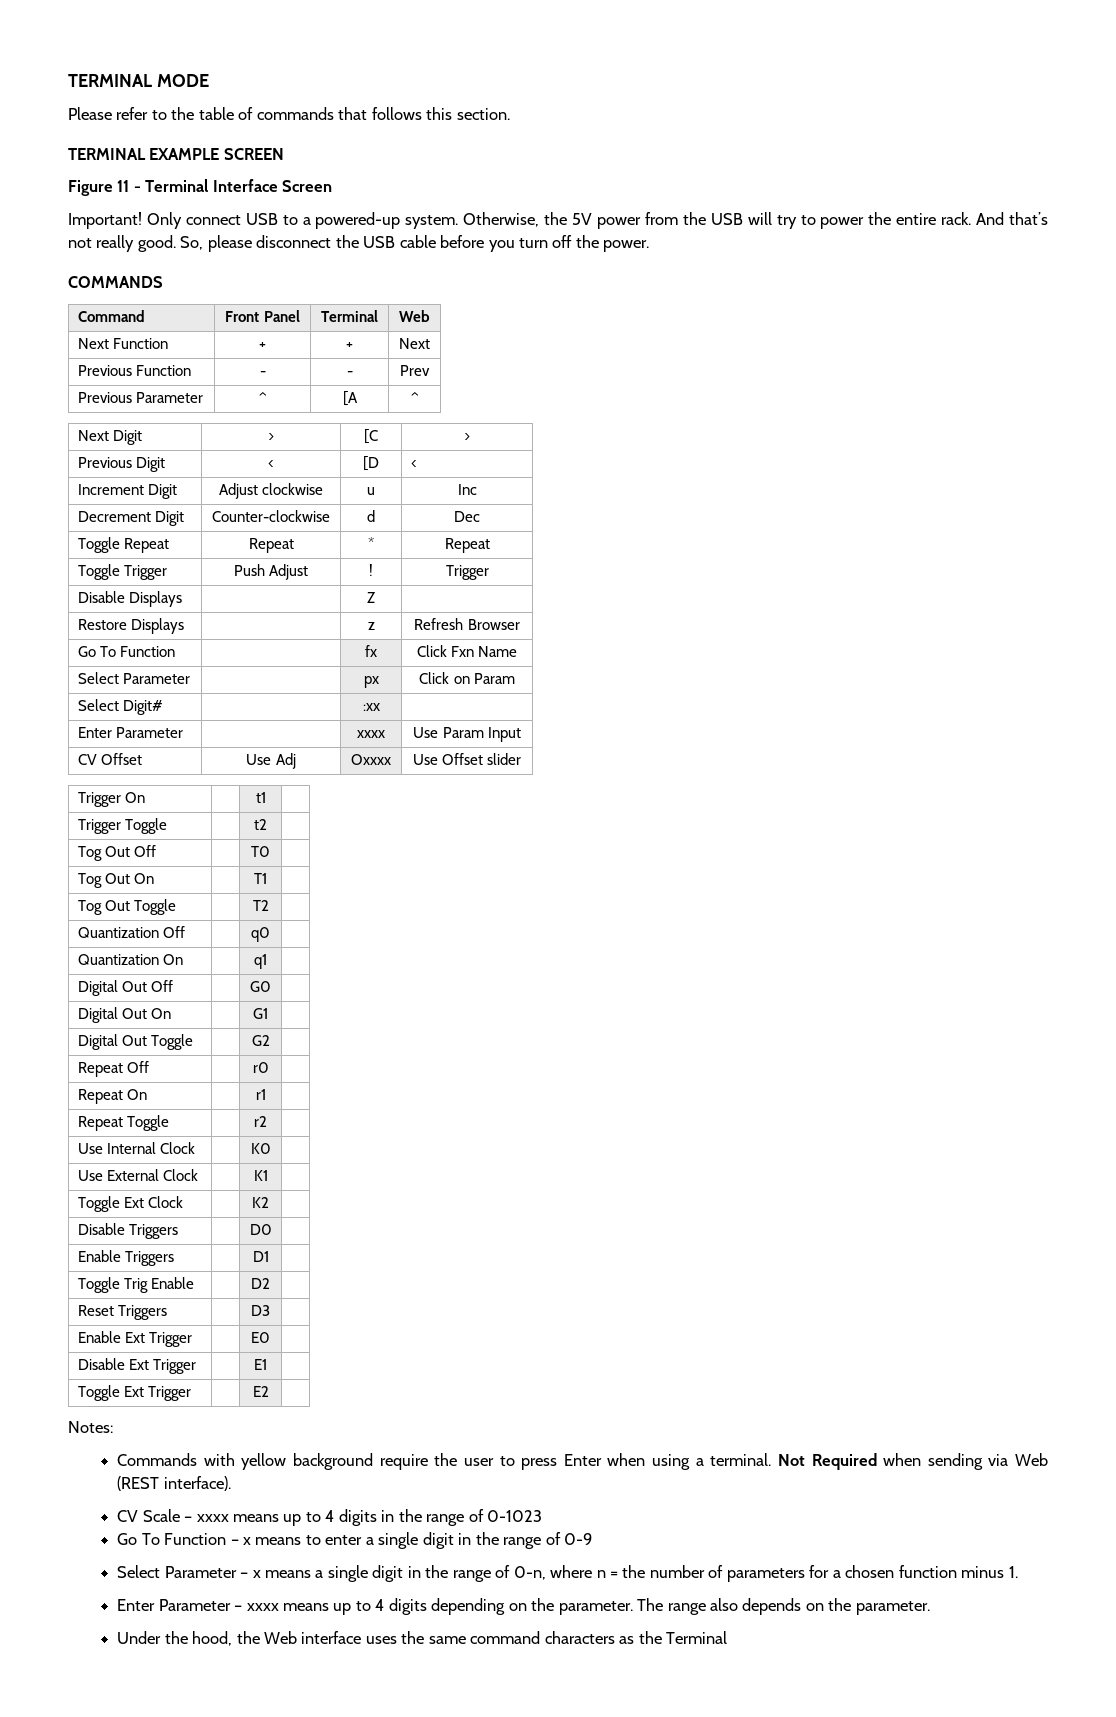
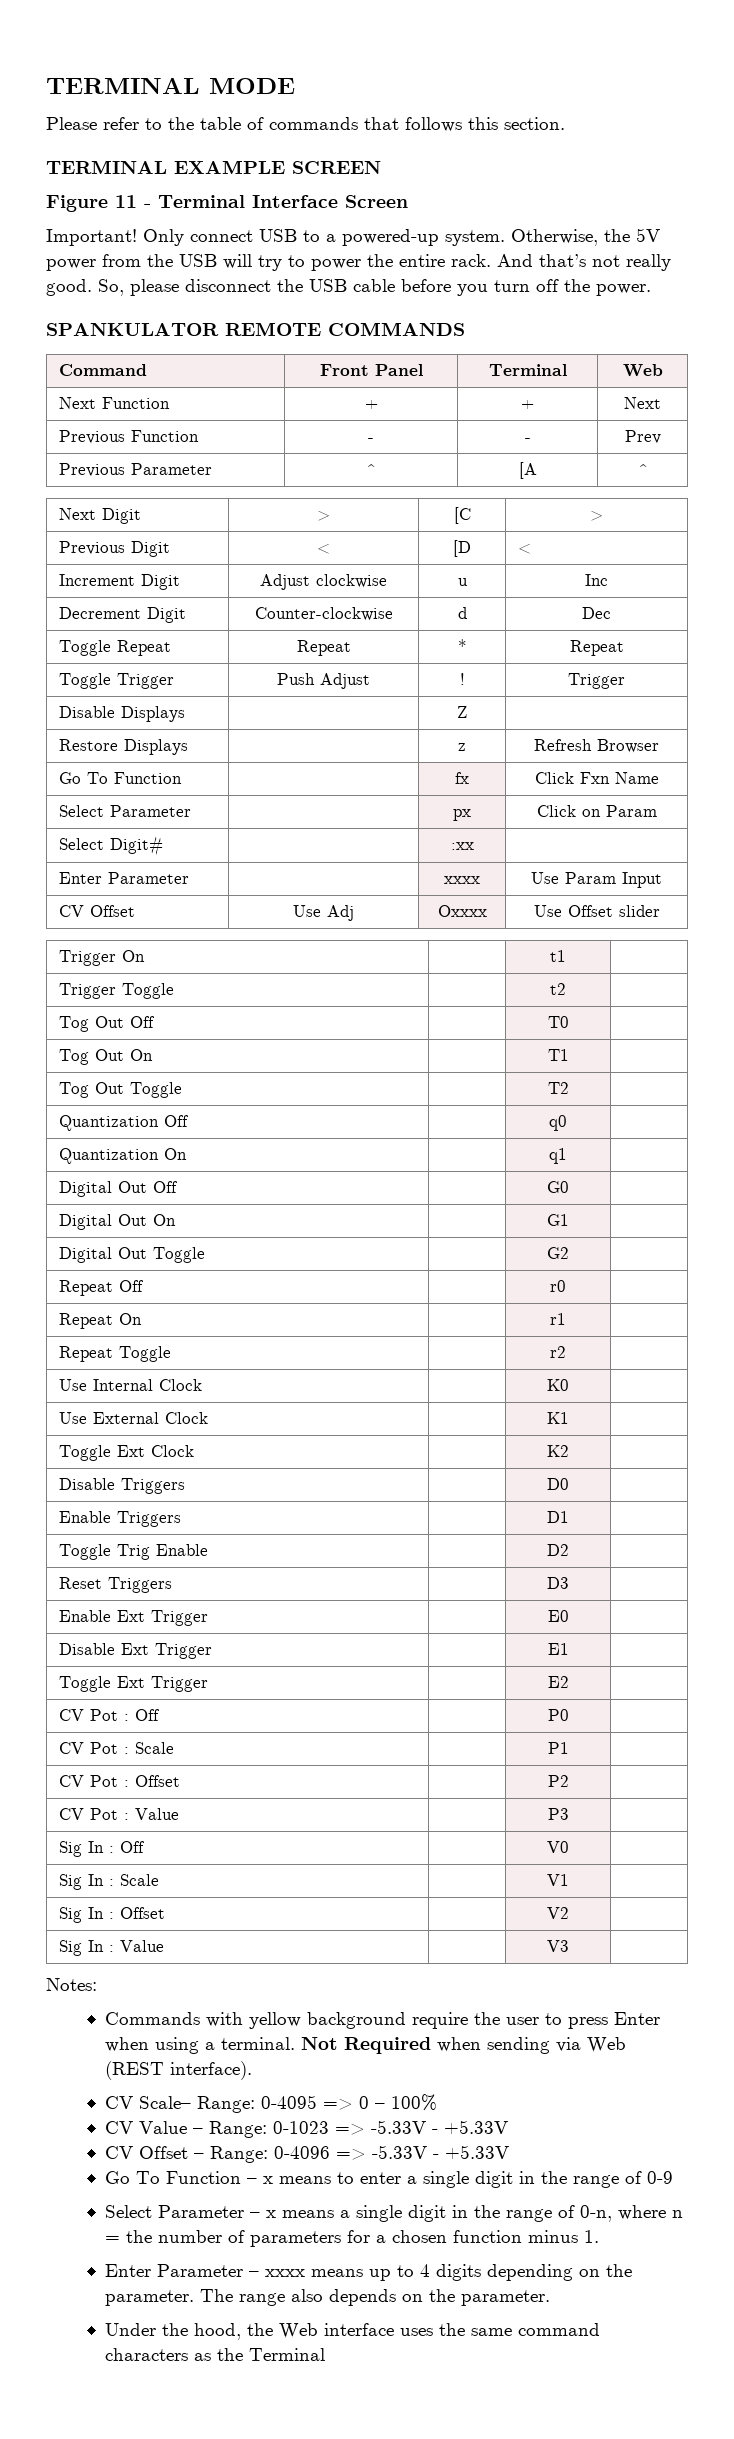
- COMMANDS
+ SPANKULATOR REMOTE COMMANDS
+ CV Pot : Off | | P0 |
+ CV Pot : Scale | | P1 |
+ CV Pot : Offset | | P2 |
+ CV Pot : Value | | P3 |
+ Sig In : Off | | V0 |
+ Sig In : Scale | | V1 |
+ Sig In : Offset | | V2 |
+ Sig In : Value | | V3 |
- CV Scale – xxxx means up to 4 digits in the range of 0-1023
+ CV Scale– Range: 0-4095 => 0 – 100%
+ CV Value – Range: 0-1023 => -5.33V - +5.33V
+ CV Offset – Range: 0-4096 => -5.33V - +5.33V

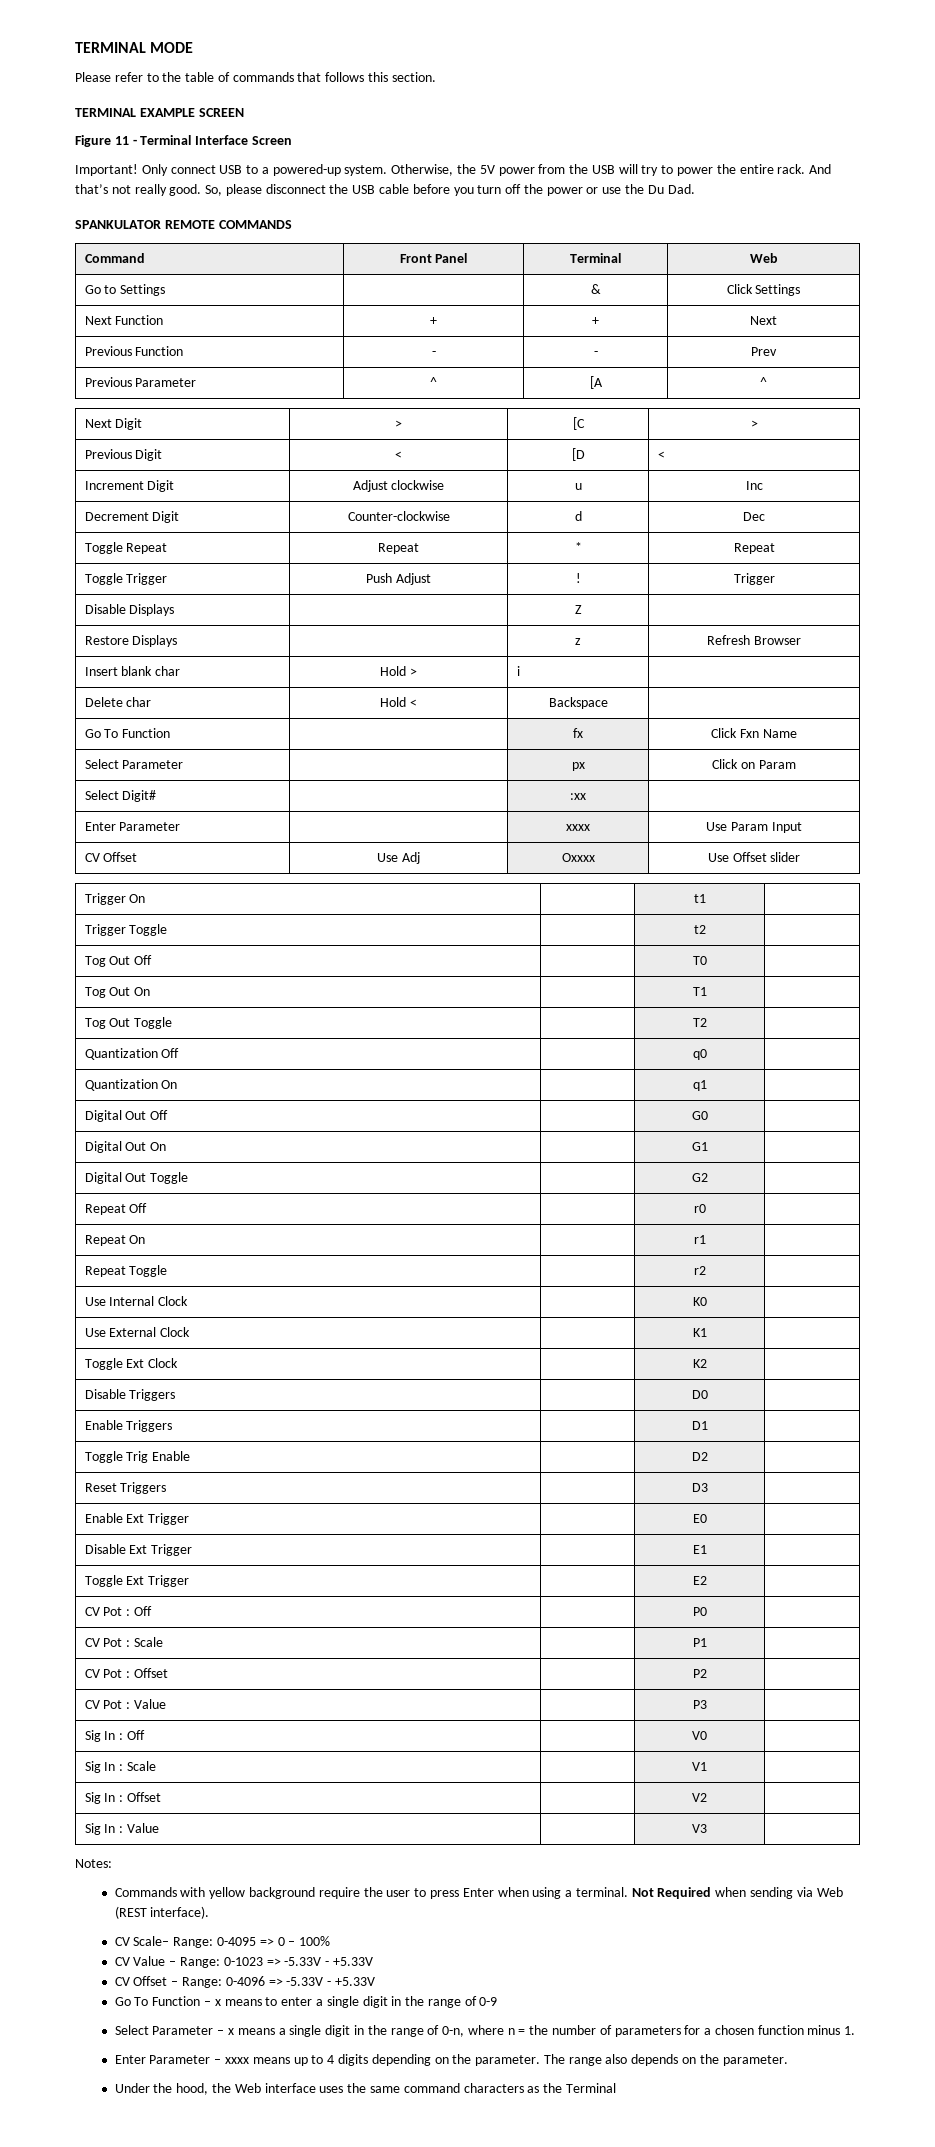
- So, please disconnect the USB cable before you turn off the power.
+ So, please disconnect the USB cable before you turn off the power or use the Du Dad.
+ Go to Settings | | & | Click Settings
+ Insert blank char | Hold > | i |
+ Delete char | Hold < | Backspace |

